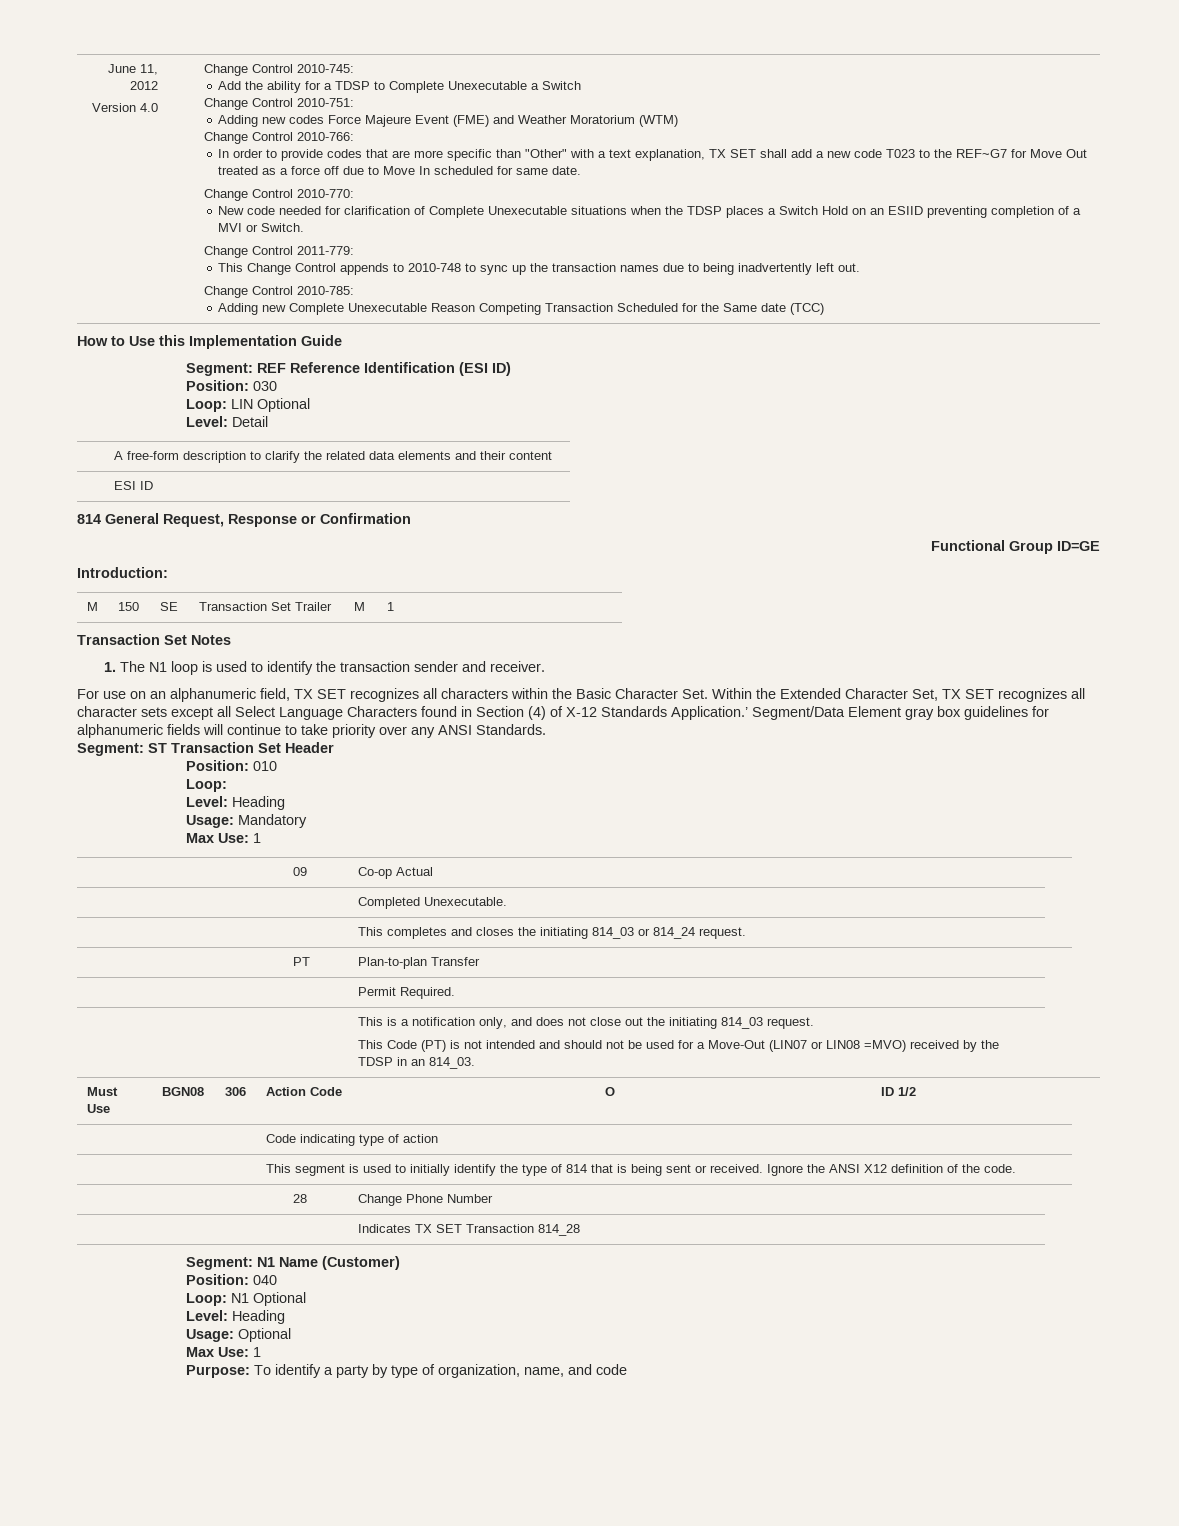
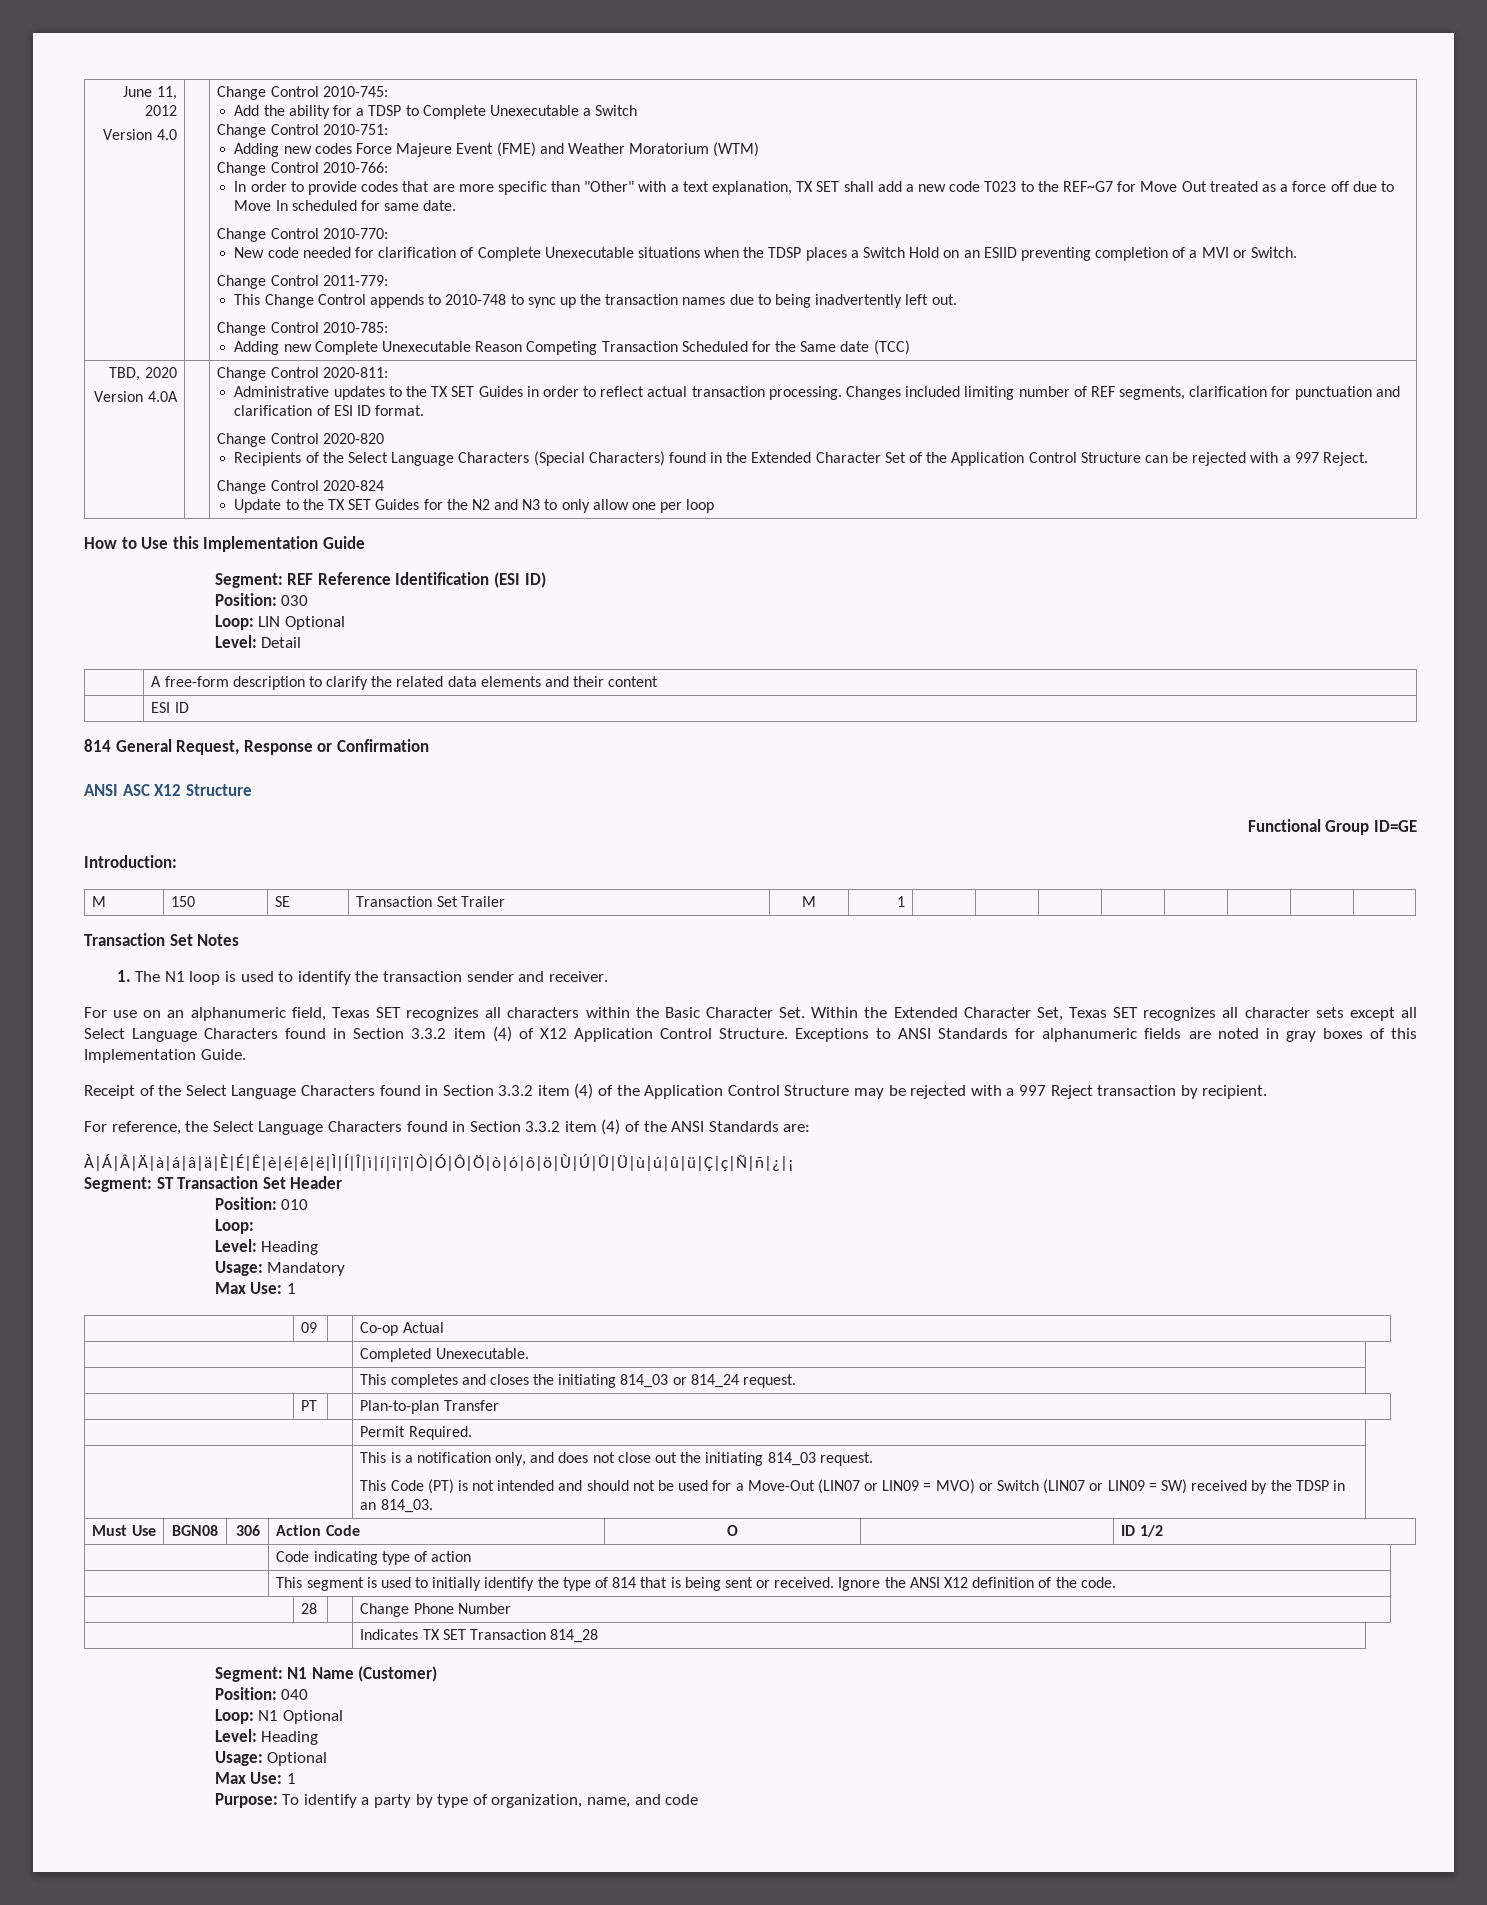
+ TBD, 2020
+ Version 4.0A | | Change Control 2020-811:
+ Administrative updates to the TX SET Guides in order to reflect actual transaction processing. Changes included limiting number of REF segments, clarification for punctuation and clarification of ESI ID format.
+ Change Control 2020-820
+ Recipients of the Select Language Characters (Special Characters) found in the Extended Character Set of the Application Control Structure can be rejected with a 997 Reject.
+ Change Control 2020-824
+ Update to the TX SET Guides for the N2 and N3 to only allow one per loop
+ ANSI ASC X12 Structure
- For use on an alphanumeric field, TX SET recognizes all characters within the Basic Character Set. Within the Extended Character Set, TX SET recognizes all character sets except all Select Language Characters found in Section (4) of X-12 Standards Application.’ Segment/Data Element gray box guidelines for alphanumeric fields will continue to take priority over any ANSI Standards.
+ For use on an alphanumeric field, Texas SET recognizes all characters within the Basic Character Set. Within the Extended Character Set, Texas SET recognizes all character sets except all Select Language Characters found in Section 3.3.2 item (4) of X12 Application Control Structure. Exceptions to ANSI Standards for alphanumeric fields are noted in gray boxes of this Implementation Guide.
+ Receipt of the Select Language Characters found in Section 3.3.2 item (4) of the Application Control Structure may be rejected with a 997 Reject transaction by recipient.
+ For reference, the Select Language Characters found in Section 3.3.2 item (4) of the ANSI Standards are:
+ À|Á|Â|Ä|à|á|â|ä|È|É|Ê|è|é|ê|ë|Ì|Í|Î|ì|í|î|ï|Ò|Ó|Ô|Ö|ò|ó|ô|ö|Ù|Ú|Û|Ü|ù|ú|û|ü|Ç|ç|Ñ|ñ|¿|¡
- This Code (PT) is not intended and should not be used for a Move-Out (LIN07 or LIN08 =MVO) received by the TDSP in an 814_03.
+ This Code (PT) is not intended and should not be used for a Move-Out (LIN07 or LIN09 = MVO) or Switch (LIN07 or LIN09 = SW) received by the TDSP in an 814_03.

